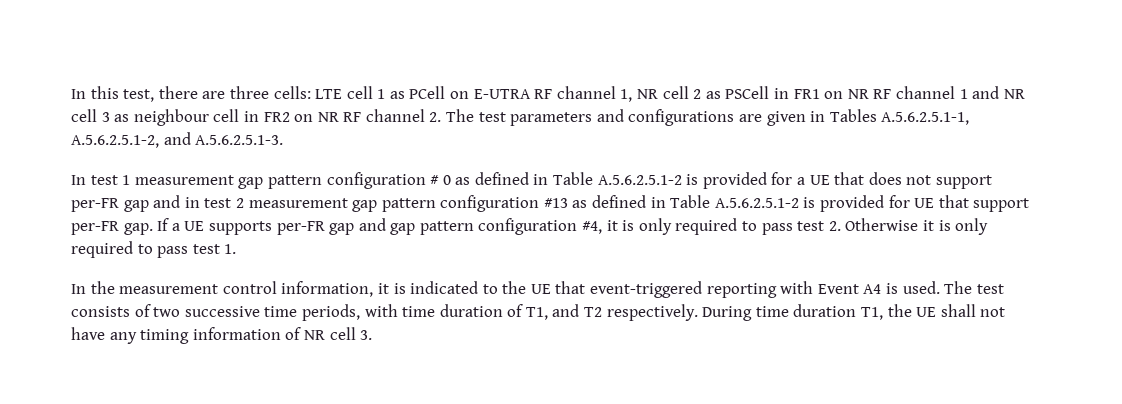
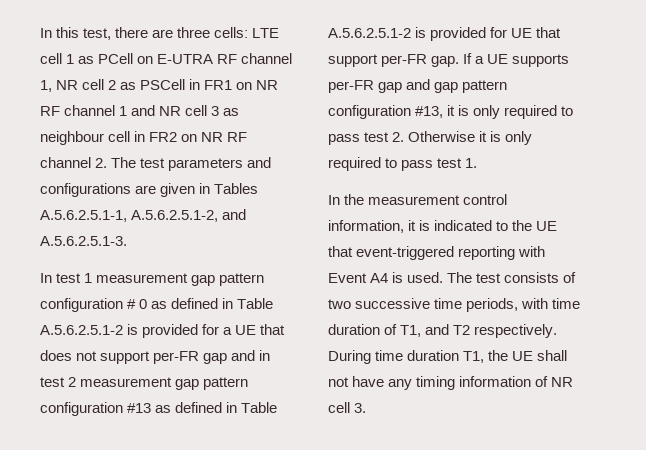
- If a UE supports per-FR gap and gap pattern configuration #4, it is only required to pass test 2. Otherwise it is only required to pass test 1.
+ If a UE supports per-FR gap and gap pattern configuration #13, it is only required to pass test 2. Otherwise it is only required to pass test 1.

